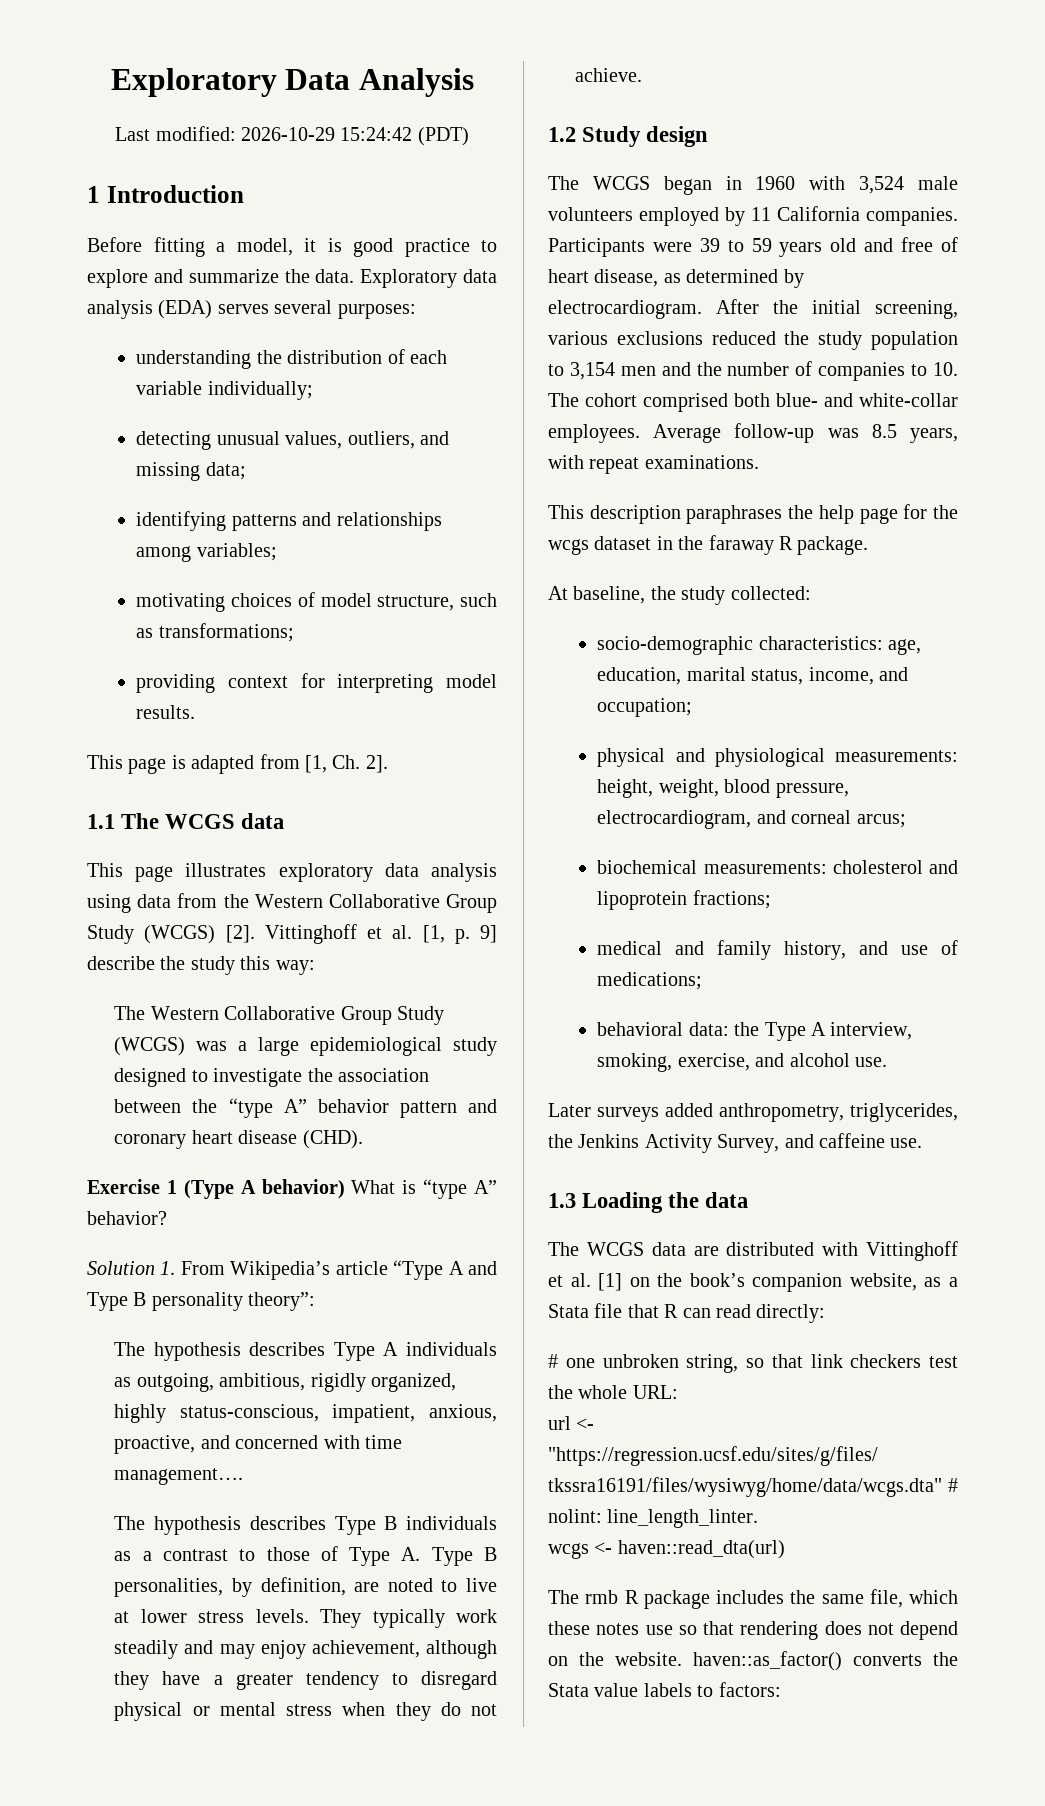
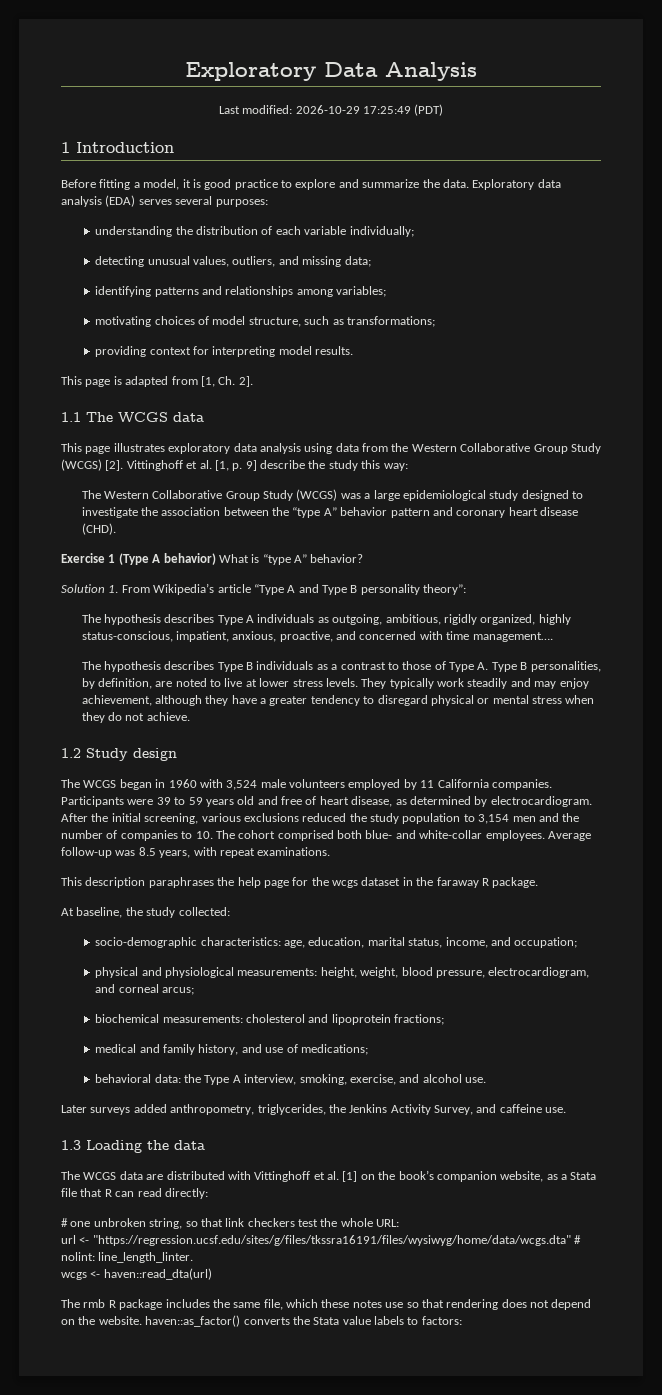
- Last modified: 2026-10-29 15:24:42 (PDT)
+ Last modified: 2026-10-29 17:25:49 (PDT)

